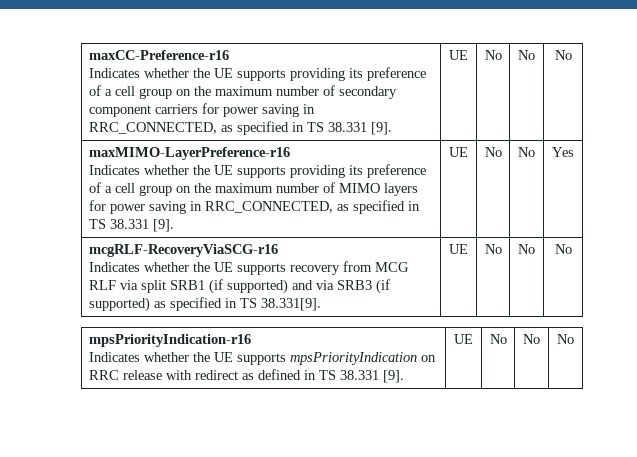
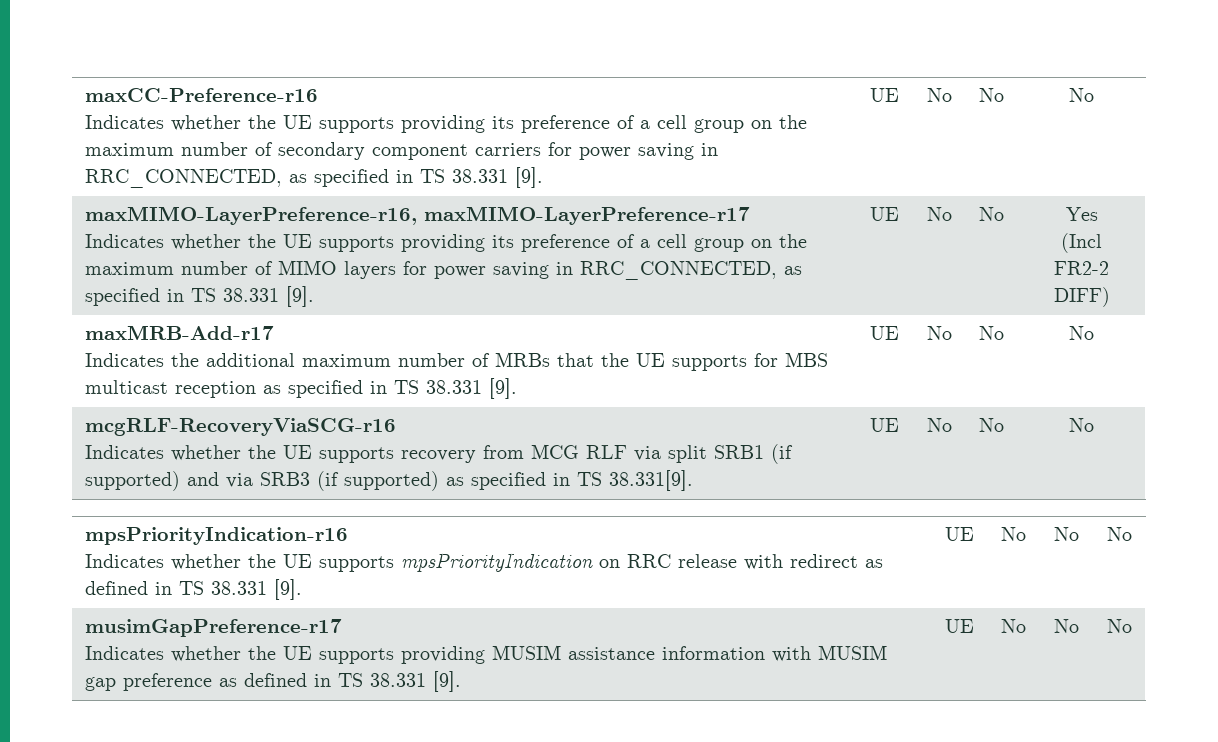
- maxMIMO-LayerPreference-r16
+ maxMIMO-LayerPreference-r16, maxMIMO-LayerPreference-r17
  Indicates whether the UE supports providing its preference of a cell group on the maximum number of MIMO layers for power saving in RRC_CONNECTED, as specified in TS 38.331 [9]. | UE | No | No | Yes
+ (Incl FR2-2 DIFF)
+ maxMRB-Add-r17
+ Indicates the additional maximum number of MRBs that the UE supports for MBS multicast reception as specified in TS 38.331 [9]. | UE | No | No | No
+ musimGapPreference-r17
+ Indicates whether the UE supports providing MUSIM assistance information with MUSIM gap preference as defined in TS 38.331 [9]. | UE | No | No | No

